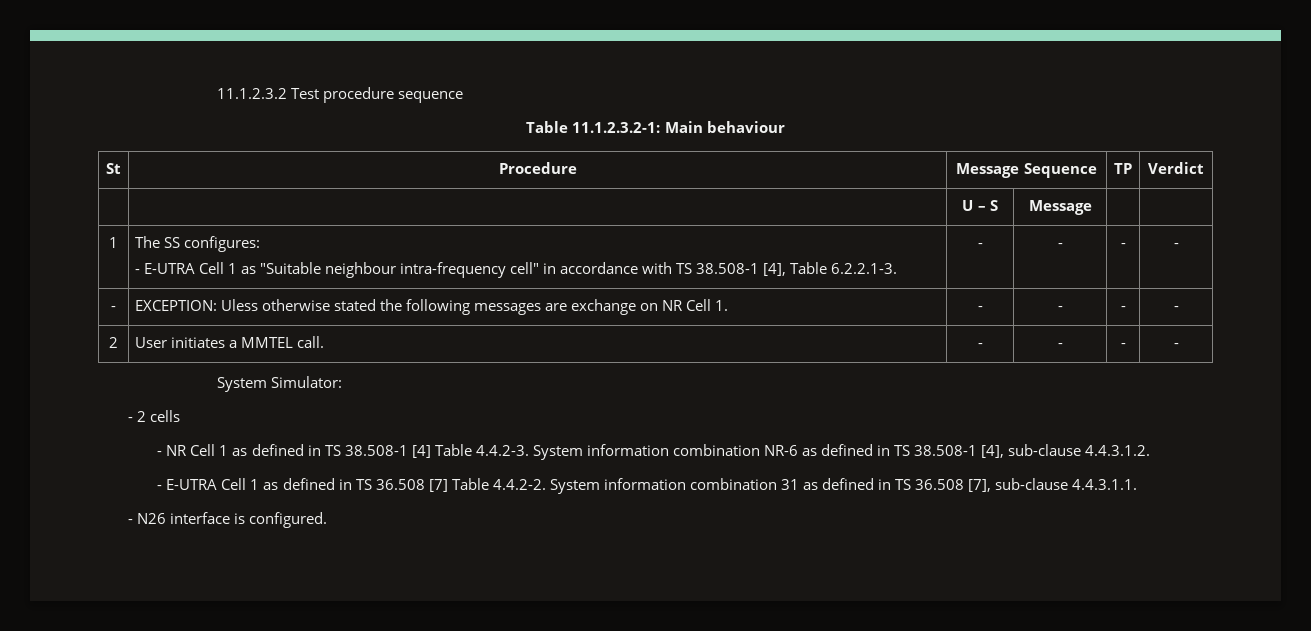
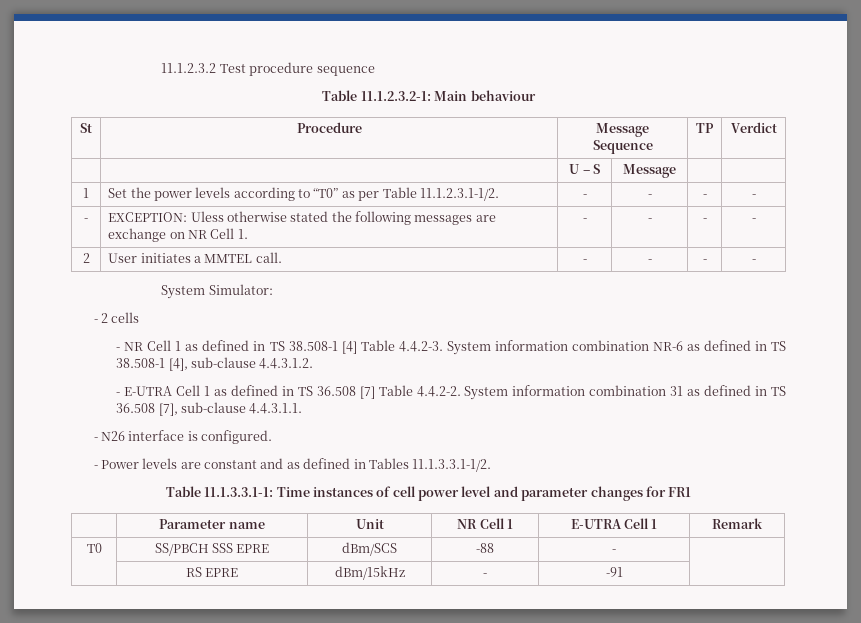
- 1 | The SS configures:
- - E-UTRA Cell 1 as "Suitable neighbour intra-frequency cell" in accordance with TS 38.508-1 [4], Table 6.2.2.1-3. | - | - | - | -
+ 1 | Set the power levels according to “T0” as per Table 11.1.2.3.1-1/2. | - | - | - | -
+ - Power levels are constant and as defined in Tables 11.1.3.3.1-1/2.
+ Table 11.1.3.3.1-1: Time instances of cell power level and parameter changes for FR1
+ | Parameter name | Unit | NR Cell 1 | E-UTRA Cell 1 | Remark
+ T0 | SS/PBCH SSS EPRE | dBm/SCS | -88 | - |
+ | RS EPRE | dBm/15kHz | - | -91 |

